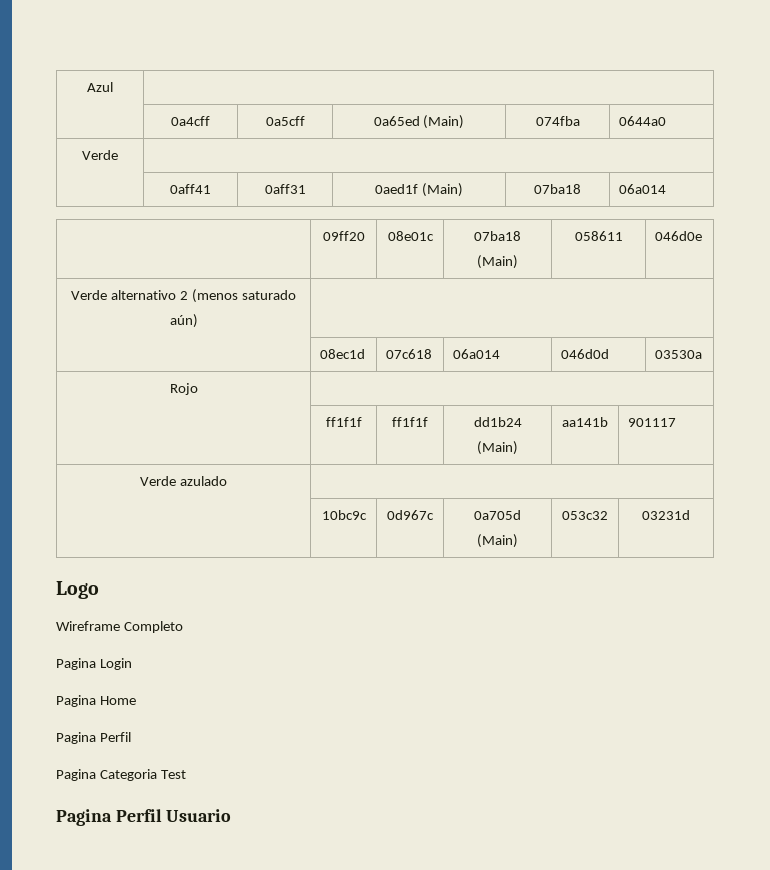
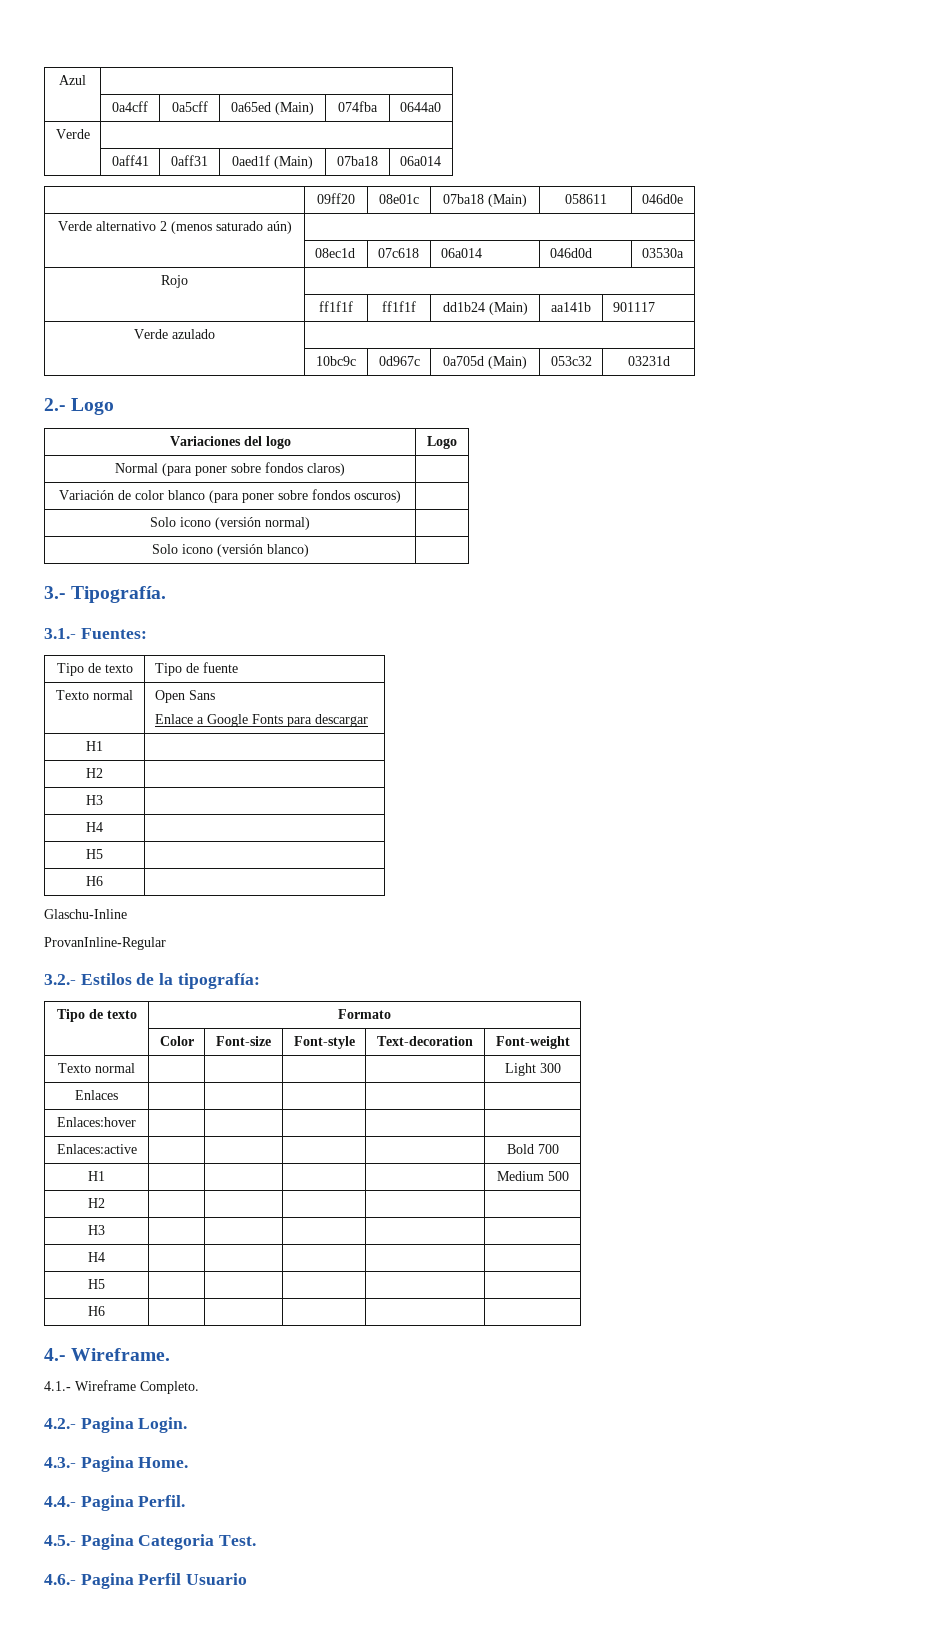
- Logo
- Wireframe Completo
- Pagina Login
- Pagina Home
- Pagina Perfil
- Pagina Categoria Test
- Pagina Perfil Usuario
+ 2.- Logo
+ Variaciones del logo | Logo
+ Normal (para poner sobre fondos claros) |
+ Variación de color blanco (para poner sobre fondos oscuros) |
+ Solo icono (versión normal) |
+ Solo icono (versión blanco) |
+ 3.- Tipografía.
+ 3.1.- Fuentes:
+ Tipo de texto | Tipo de fuente
+ Texto normal | Open Sans
+ Enlace a Google Fonts para descargar
+ H1 |
+ H2 |
+ H3 |
+ H4 |
+ H5 |
+ H6 |
+ Glaschu-Inline
+ ProvanInline-Regular
+ 3.2.- Estilos de la tipografía:
+ Tipo de texto | Formato
+ | Color | Font-size | Font-style | Text-decoration | Font-weight
+ Texto normal | | | | | Light 300
+ Enlaces | | | | |
+ Enlaces:hover | | | | |
+ Enlaces:active | | | | | Bold 700
+ H1 | | | | | Medium 500
+ H2 | | | | |
+ H3 | | | | |
+ H4 | | | | |
+ H5 | | | | |
+ H6 | | | | |
+ 4.- Wireframe.
+ 4.1.- Wireframe Completo.
+ 4.2.- Pagina Login.
+ 4.3.- Pagina Home.
+ 4.4.- Pagina Perfil.
+ 4.5.- Pagina Categoria Test.
+ 4.6.- Pagina Perfil Usuario

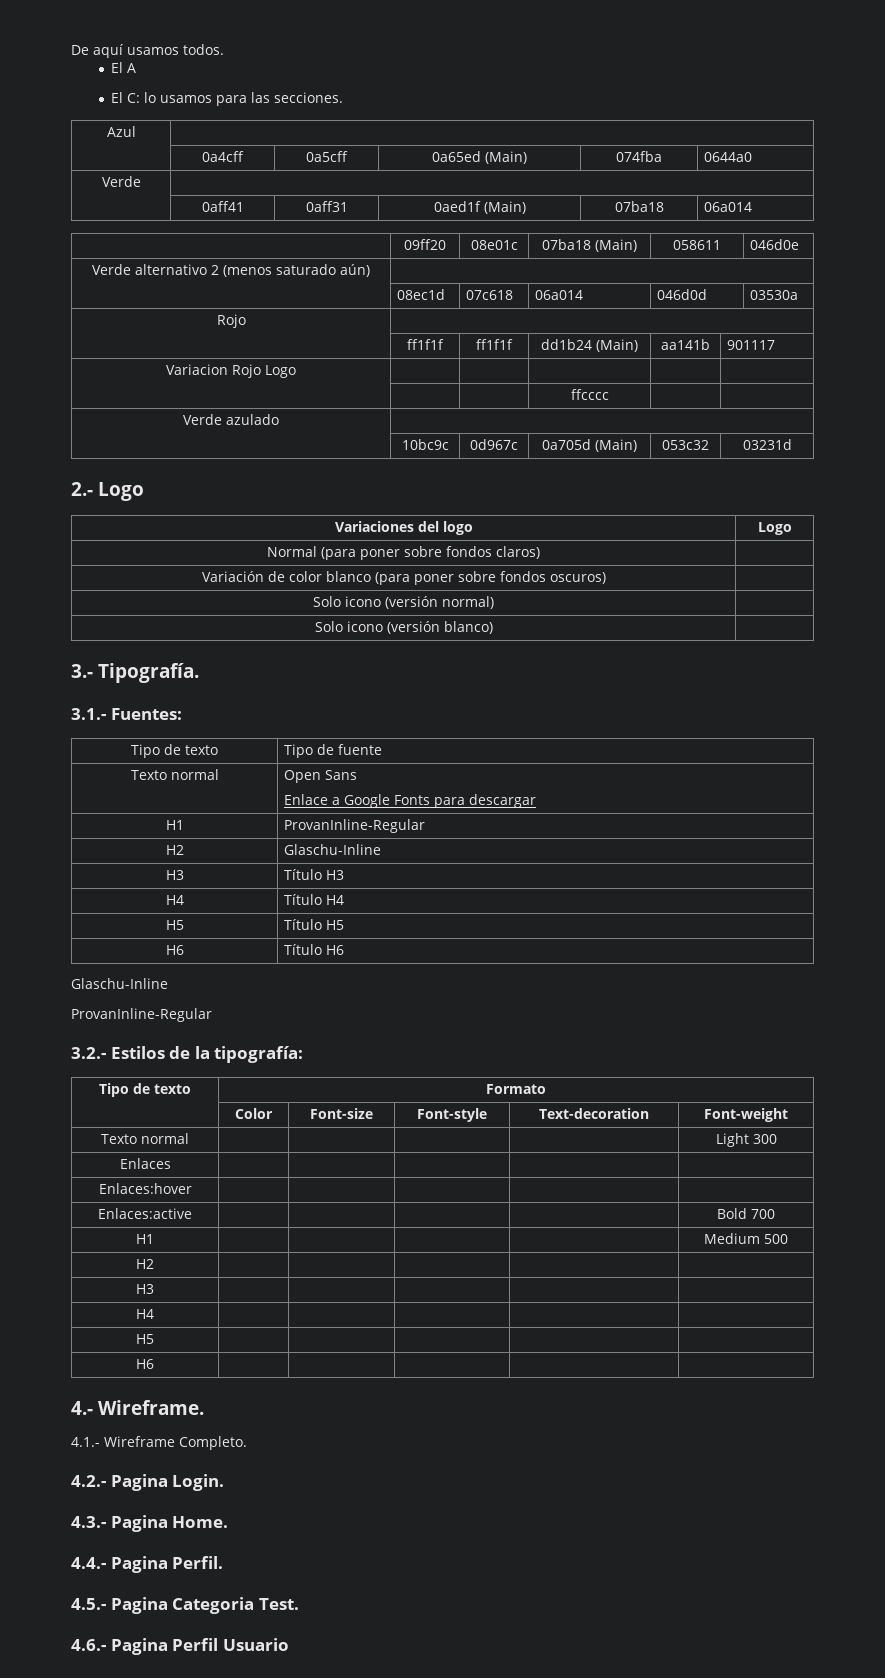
+ De aquí usamos todos.
+ El A
+ El C: lo usamos para las secciones.
+ Variacion Rojo Logo | | | | |
+ | | | ffcccc | |
  Texto normal | Open Sans
  Enlace a Google Fonts para descargar
- H1 |
- H2 |
- H3 |
- H4 |
- H5 |
- H6 |
+ H1 | ProvanInline-Regular
+ H2 | Glaschu-Inline
+ H3 | Título H3
+ H4 | Título H4
+ H5 | Título H5
+ H6 | Título H6

